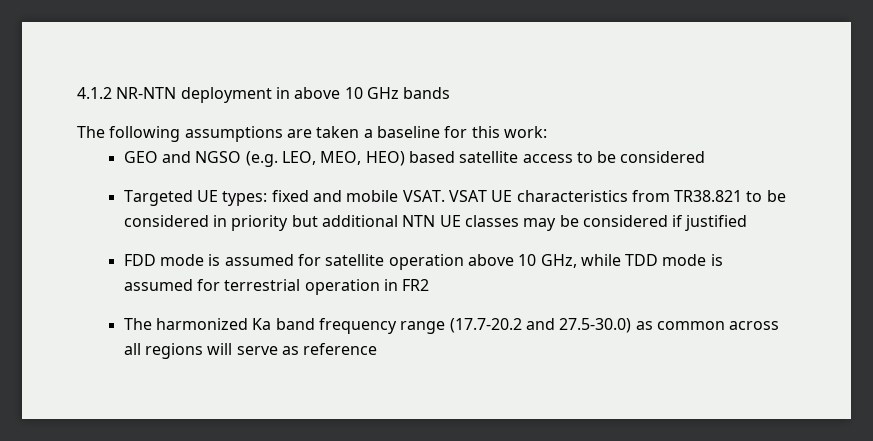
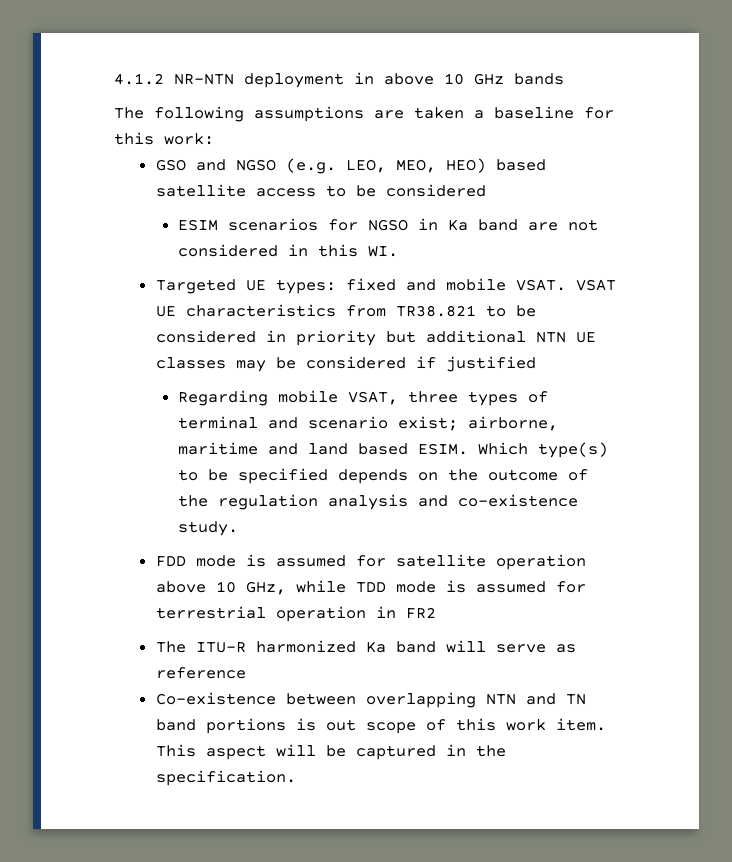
- GEO and NGSO (e.g. LEO, MEO, HEO) based satellite access to be considered
+ GSO and NGSO (e.g. LEO, MEO, HEO) based satellite access to be considered
+ ESIM scenarios for NGSO in Ka band are not considered in this WI.
+ Regarding mobile VSAT, three types of terminal and scenario exist; airborne, maritime and land based ESIM. Which type(s) to be specified depends on the outcome of the regulation analysis and co-existence study.
- The harmonized Ka band frequency range (17.7-20.2 and 27.5-30.0) as common across all regions will serve as reference
+ The ITU-R harmonized Ka band will serve as reference
+ Co-existence between overlapping NTN and TN band portions is out scope of this work item. This aspect will be captured in the specification.

